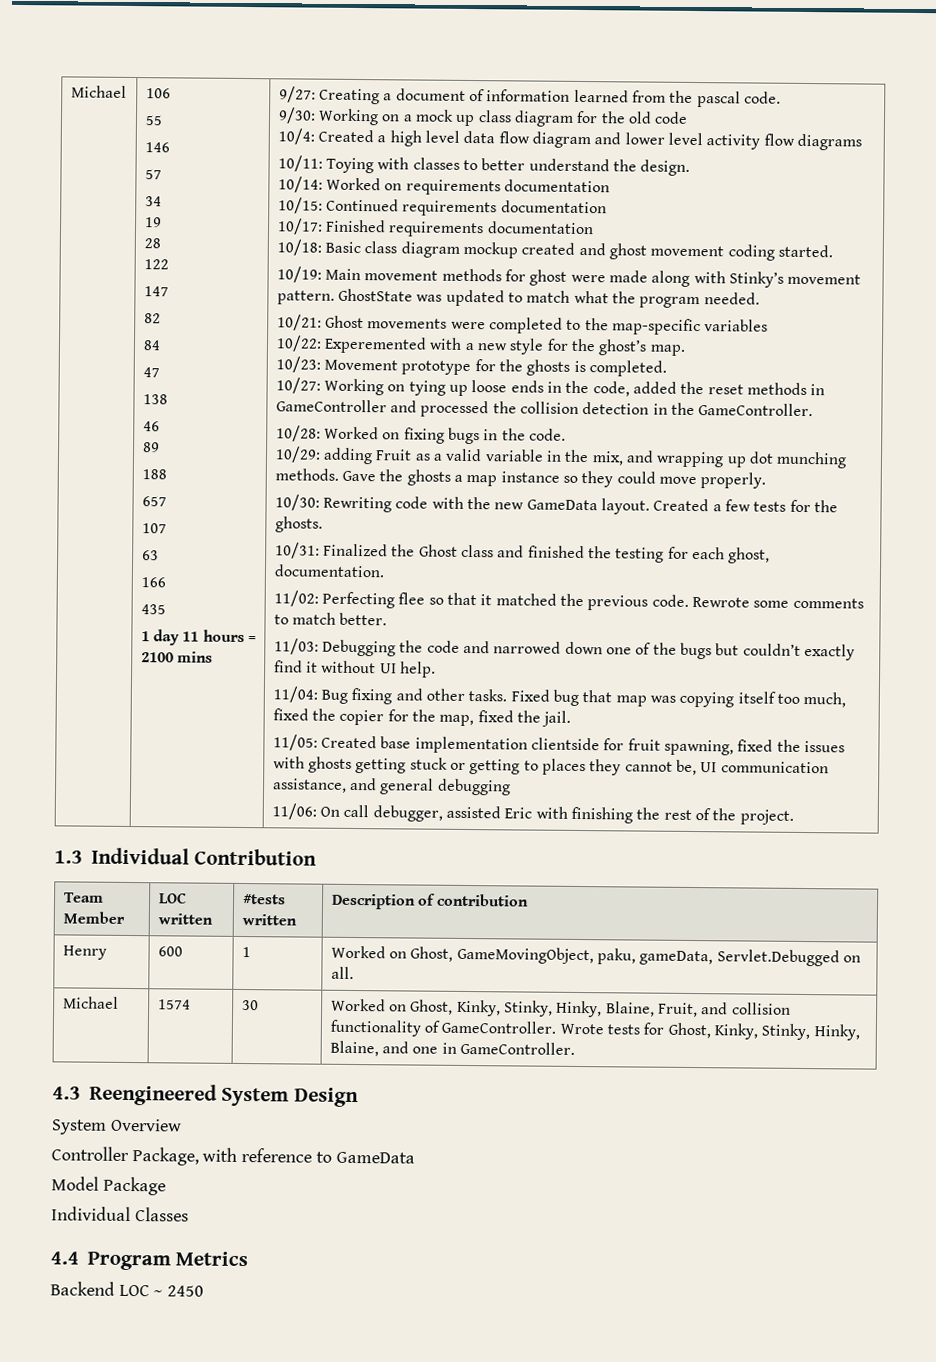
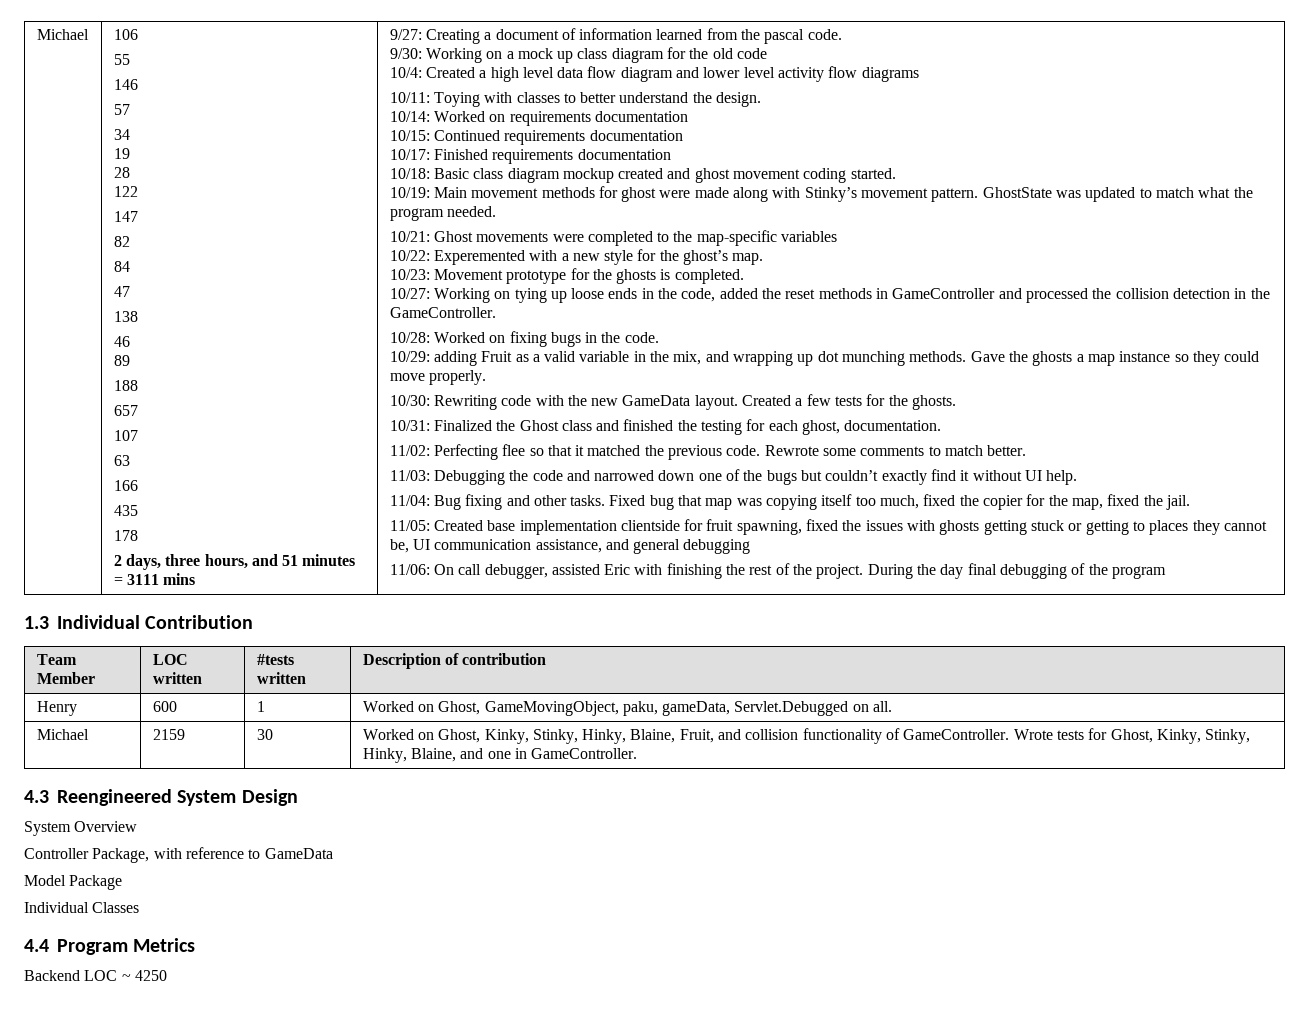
- 1 day 11 hours = 2100 mins
+ 178
+ 2 days, three hours, and 51 minutes = 3111 mins
+ During the day final debugging of the program
- Michael | 1574 | 30 | Worked on Ghost, Kinky, Stinky, Hinky, Blaine, Fruit, and collision functionality of GameController. Wrote tests for Ghost, Kinky, Stinky, Hinky, Blaine, and one in GameController.
+ Michael | 2159 | 30 | Worked on Ghost, Kinky, Stinky, Hinky, Blaine, Fruit, and collision functionality of GameController. Wrote tests for Ghost, Kinky, Stinky, Hinky, Blaine, and one in GameController.
- Backend LOC ~ 2450
+ Backend LOC ~ 4250

